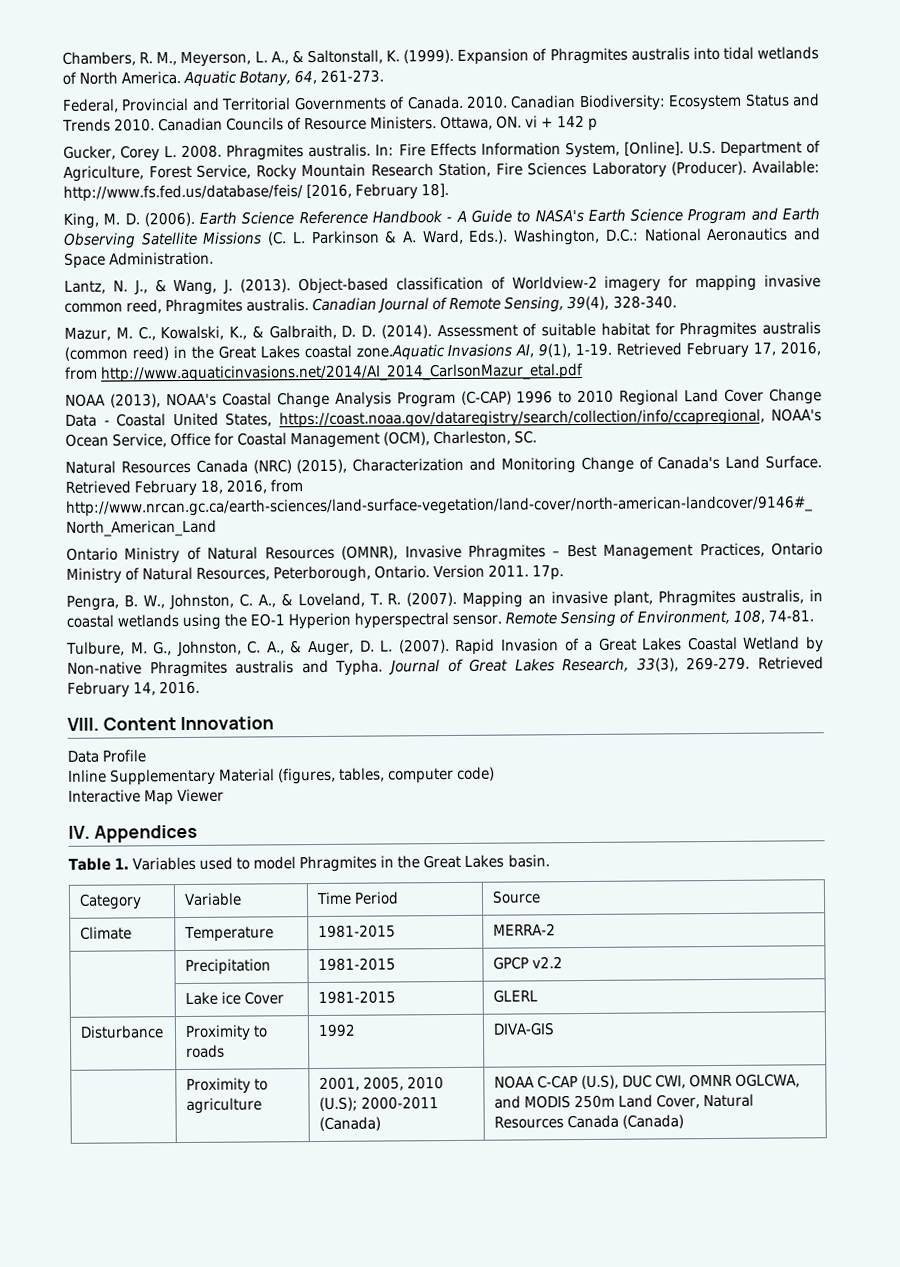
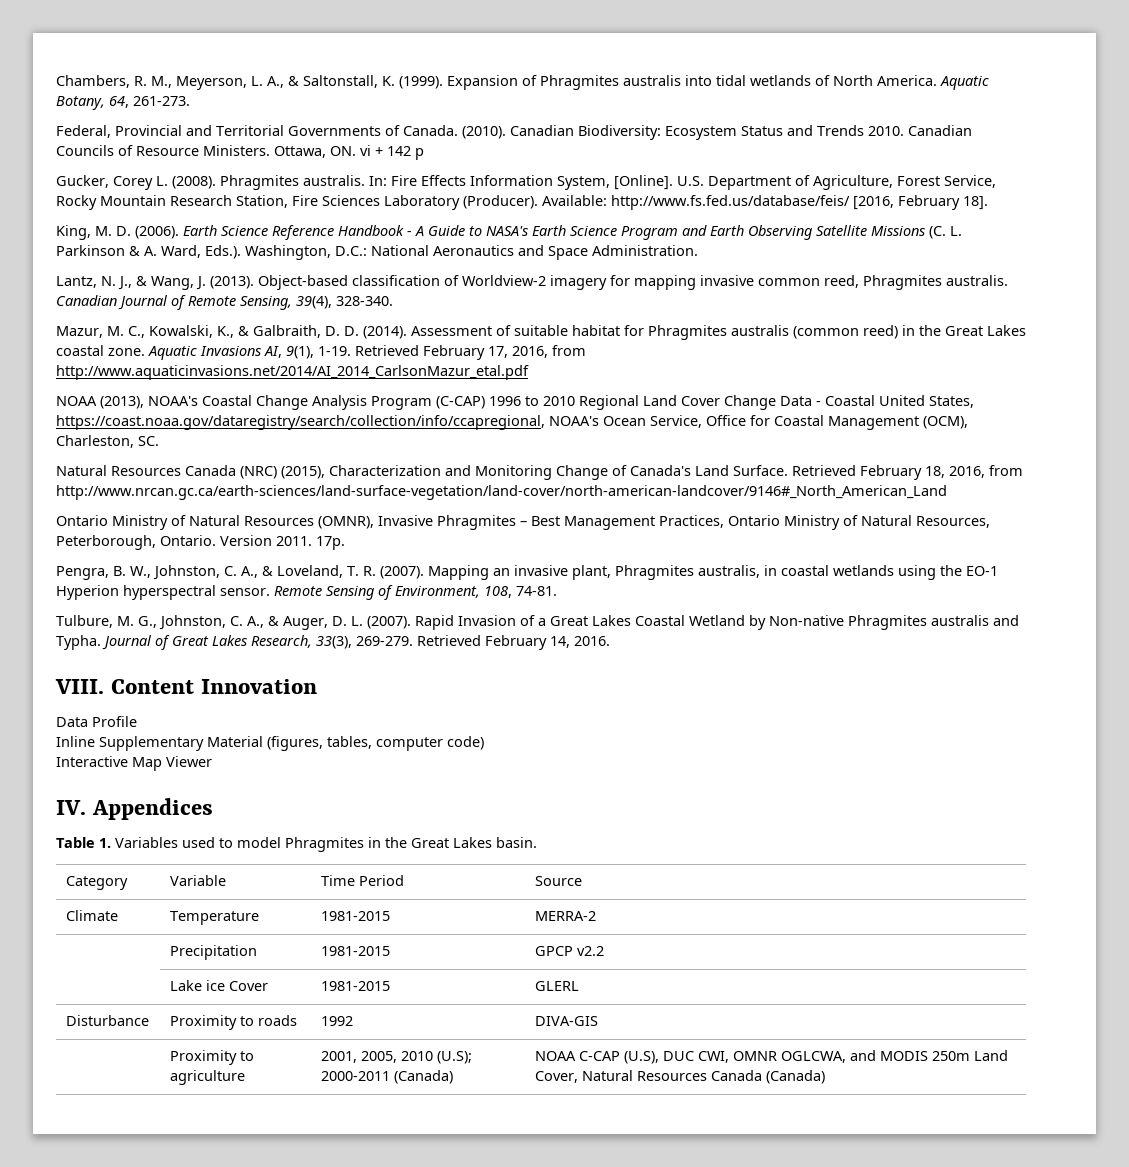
- Federal, Provincial and Territorial Governments of Canada. 2010.
+ Federal, Provincial and Territorial Governments of Canada. (2010).
- Gucker, Corey L. 2008.
+ Gucker, Corey L. (2008).
- Assessment of suitable habitat for Phragmites australis (common reed) in the Great Lakes coastal zone.Aquatic Invasions AI, 9(1), 1-19.
+ Assessment of suitable habitat for Phragmites australis (common reed) in the Great Lakes coastal zone. Aquatic Invasions AI, 9(1), 1-19.

